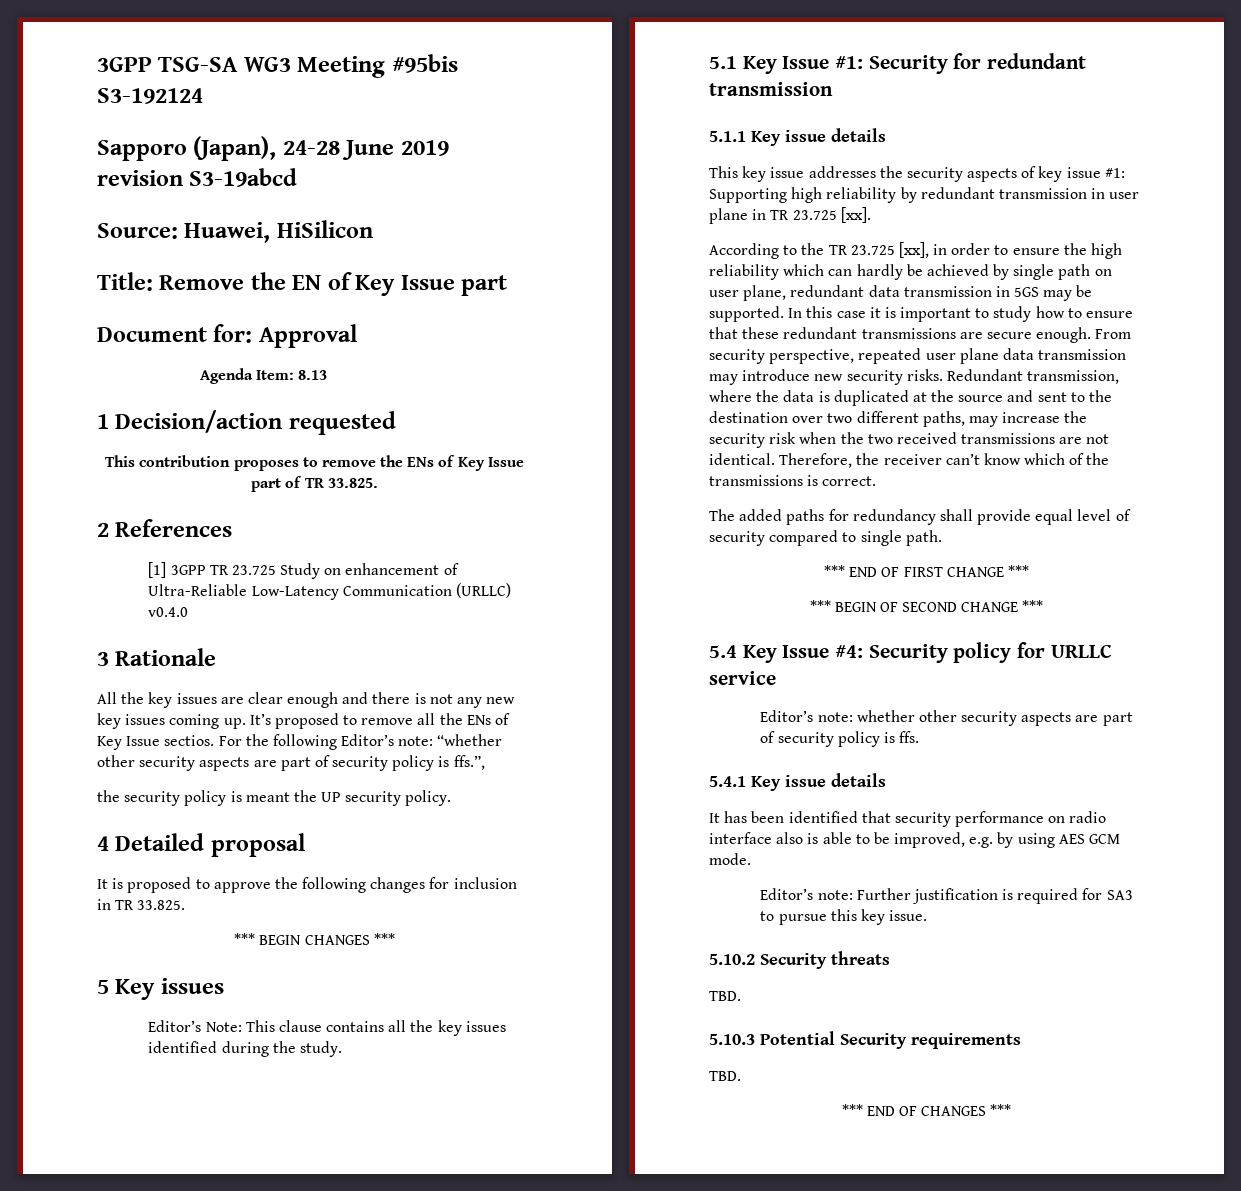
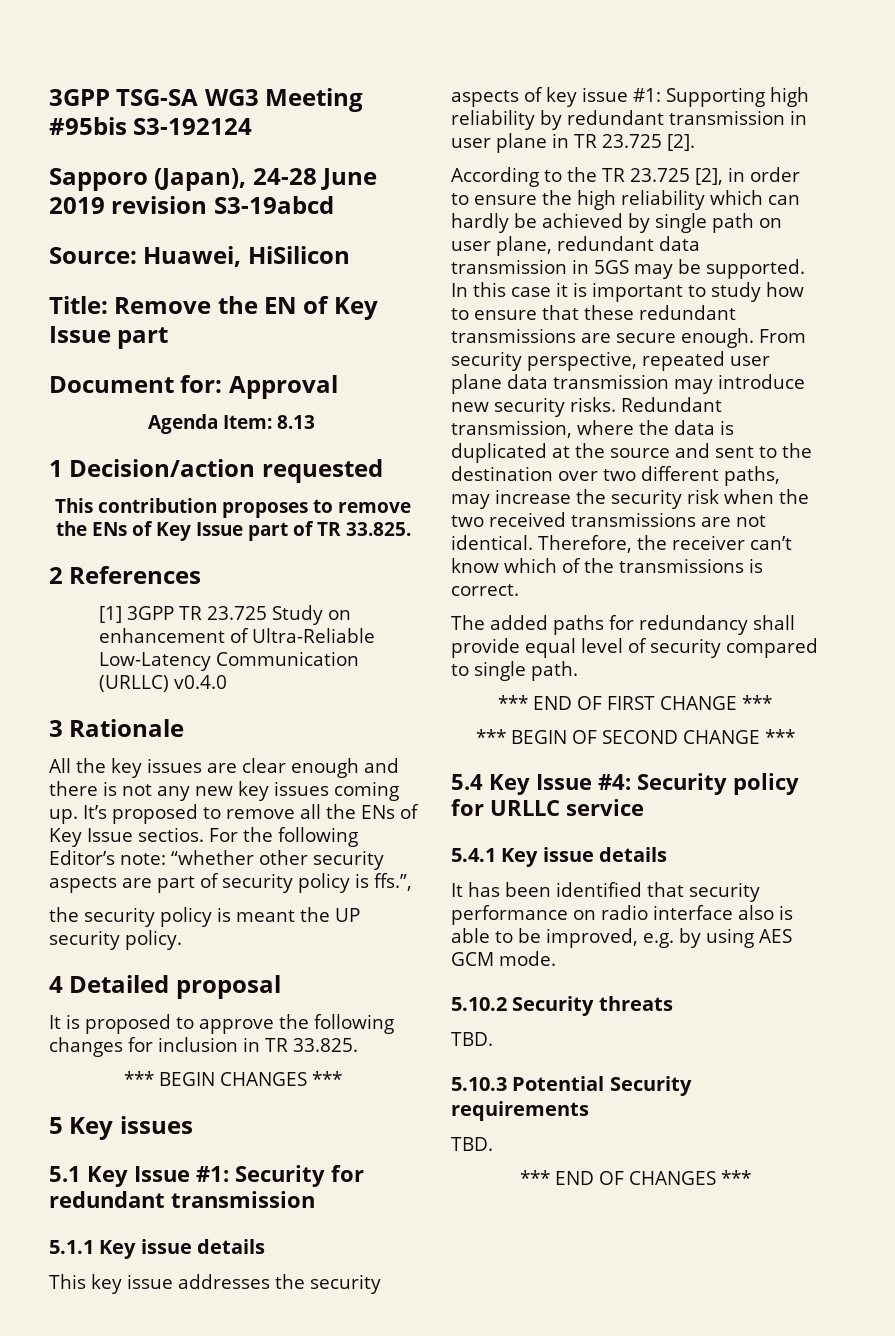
- Editor’s Note: This clause contains all the key issues identified during the study.
- This key issue addresses the security aspects of key issue #1: Supporting high reliability by redundant transmission in user plane in TR 23.725 [xx].
+ This key issue addresses the security aspects of key issue #1: Supporting high reliability by redundant transmission in user plane in TR 23.725 [2].
- According to the TR 23.725 [xx], in order to ensure the high reliability which can hardly be achieved by single path on user plane, redundant data transmission in 5GS may be supported.
+ According to the TR 23.725 [2], in order to ensure the high reliability which can hardly be achieved by single path on user plane, redundant data transmission in 5GS may be supported.
- Editor’s note: whether other security aspects are part of security policy is ffs.
- Editor’s note: Further justification is required for SA3 to pursue this key issue.

